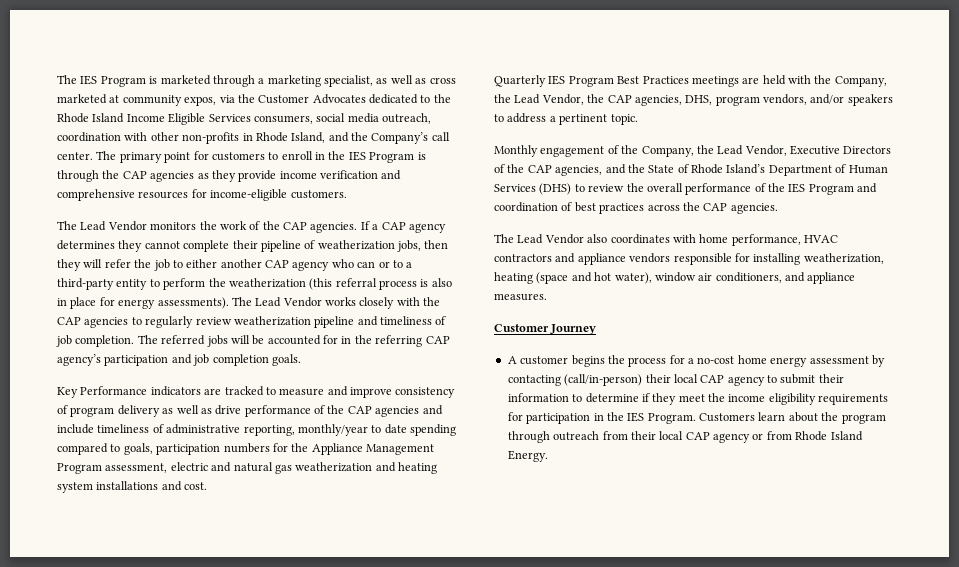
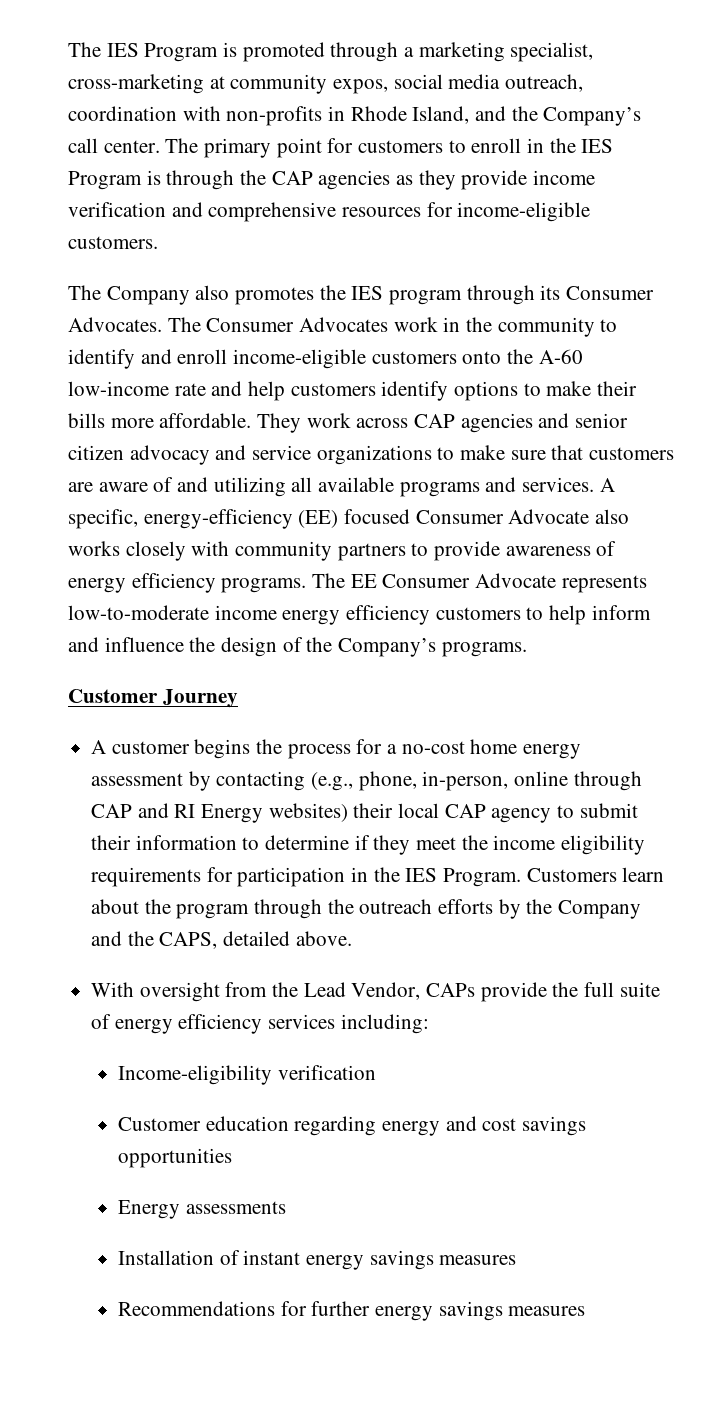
- The IES Program is marketed through a marketing specialist, as well as cross marketed at community expos, via the Customer Advocates dedicated to the Rhode Island Income Eligible Services consumers, social media outreach, coordination with other non-profits in Rhode Island, and the Company’s call center.
+ The IES Program is promoted through a marketing specialist, cross-marketing at community expos, social media outreach, coordination with non-profits in Rhode Island, and the Company’s call center.
- The Lead Vendor monitors the work of the CAP agencies. If a CAP agency determines they cannot complete their pipeline of weatherization jobs, then they will refer the job to either another CAP agency who can or to a third-party entity to perform the weatherization (this referral process is also in place for energy assessments). The Lead Vendor works closely with the CAP agencies to regularly review weatherization pipeline and timeliness of job completion. The referred jobs will be accounted for in the referring CAP agency’s participation and job completion goals.
- Key Performance indicators are tracked to measure and improve consistency of program delivery as well as drive performance of the CAP agencies and include timeliness of administrative reporting, monthly/year to date spending compared to goals, participation numbers for the Appliance Management Program assessment, electric and natural gas weatherization and heating system installations and cost.
- Quarterly IES Program Best Practices meetings are held with the Company, the Lead Vendor, the CAP agencies, DHS, program vendors, and/or speakers to address a pertinent topic.
- Monthly engagement of the Company, the Lead Vendor, Executive Directors of the CAP agencies, and the State of Rhode Island’s Department of Human Services (DHS) to review the overall performance of the IES Program and coordination of best practices across the CAP agencies.
- The Lead Vendor also coordinates with home performance, HVAC contractors and appliance vendors responsible for installing weatherization, heating (space and hot water), window air conditioners, and appliance measures.
+ The Company also promotes the IES program through its Consumer Advocates. The Consumer Advocates work in the community to identify and enroll income-eligible customers onto the A-60 low-income rate and help customers identify options to make their bills more affordable. They work across CAP agencies and senior citizen advocacy and service organizations to make sure that customers are aware of and utilizing all available programs and services. A specific, energy-efficiency (EE) focused Consumer Advocate also works closely with community partners to provide awareness of energy efficiency programs. The EE Consumer Advocate represents low-to-moderate income energy efficiency customers to help inform and influence the design of the Company’s programs.
- A customer begins the process for a no-cost home energy assessment by contacting (call/in-person) their local CAP agency to submit their information to determine if they meet the income eligibility requirements for participation in the IES Program.
+ A customer begins the process for a no-cost home energy assessment by contacting (e.g., phone, in-person, online through CAP and RI Energy websites) their local CAP agency to submit their information to determine if they meet the income eligibility requirements for participation in the IES Program.
- Customers learn about the program through outreach from their local CAP agency or from Rhode Island Energy.
+ Customers learn about the program through the outreach efforts by the Company and the CAPS, detailed above.
+ With oversight from the Lead Vendor, CAPs provide the full suite of energy efficiency services including:
+ Income-eligibility verification
+ Customer education regarding energy and cost savings opportunities
+ Energy assessments
+ Installation of instant energy savings measures
+ Recommendations for further energy savings measures

